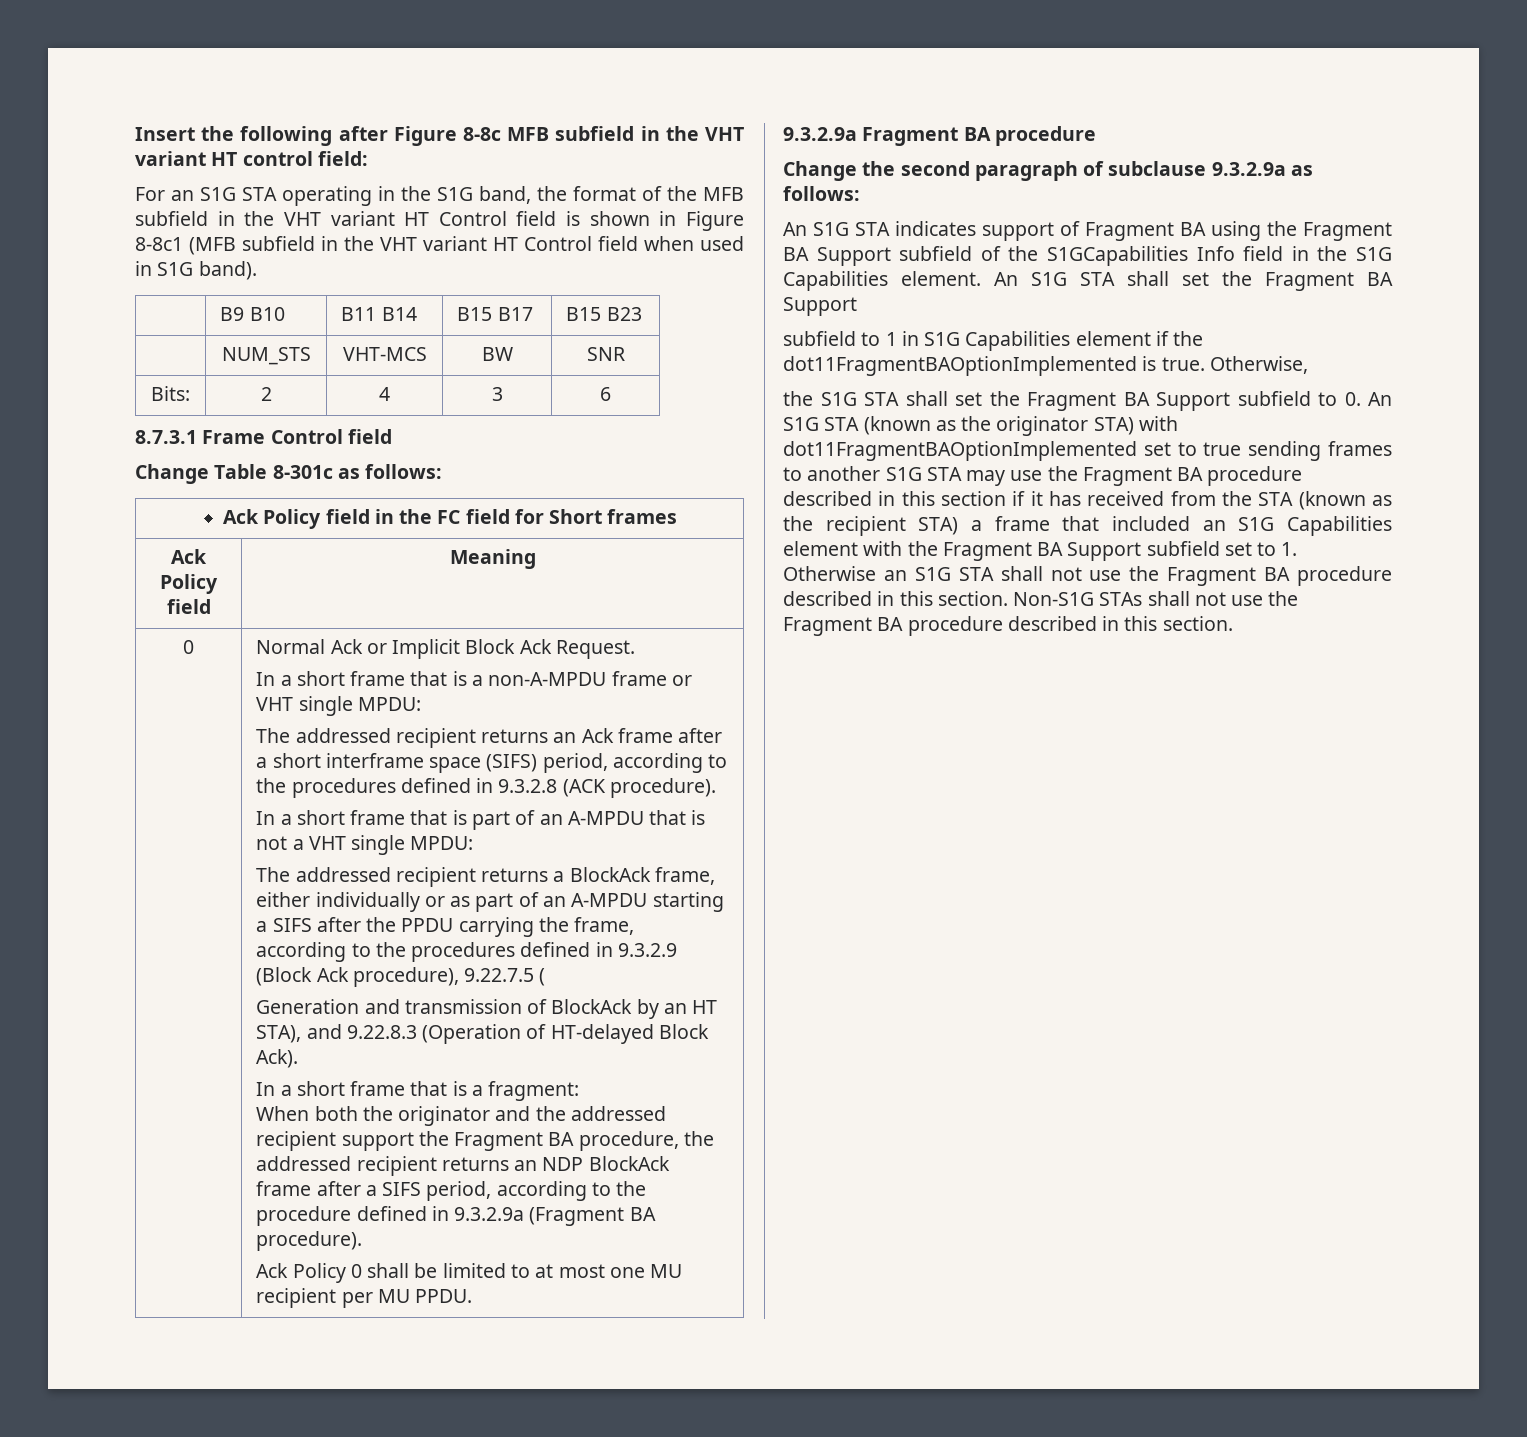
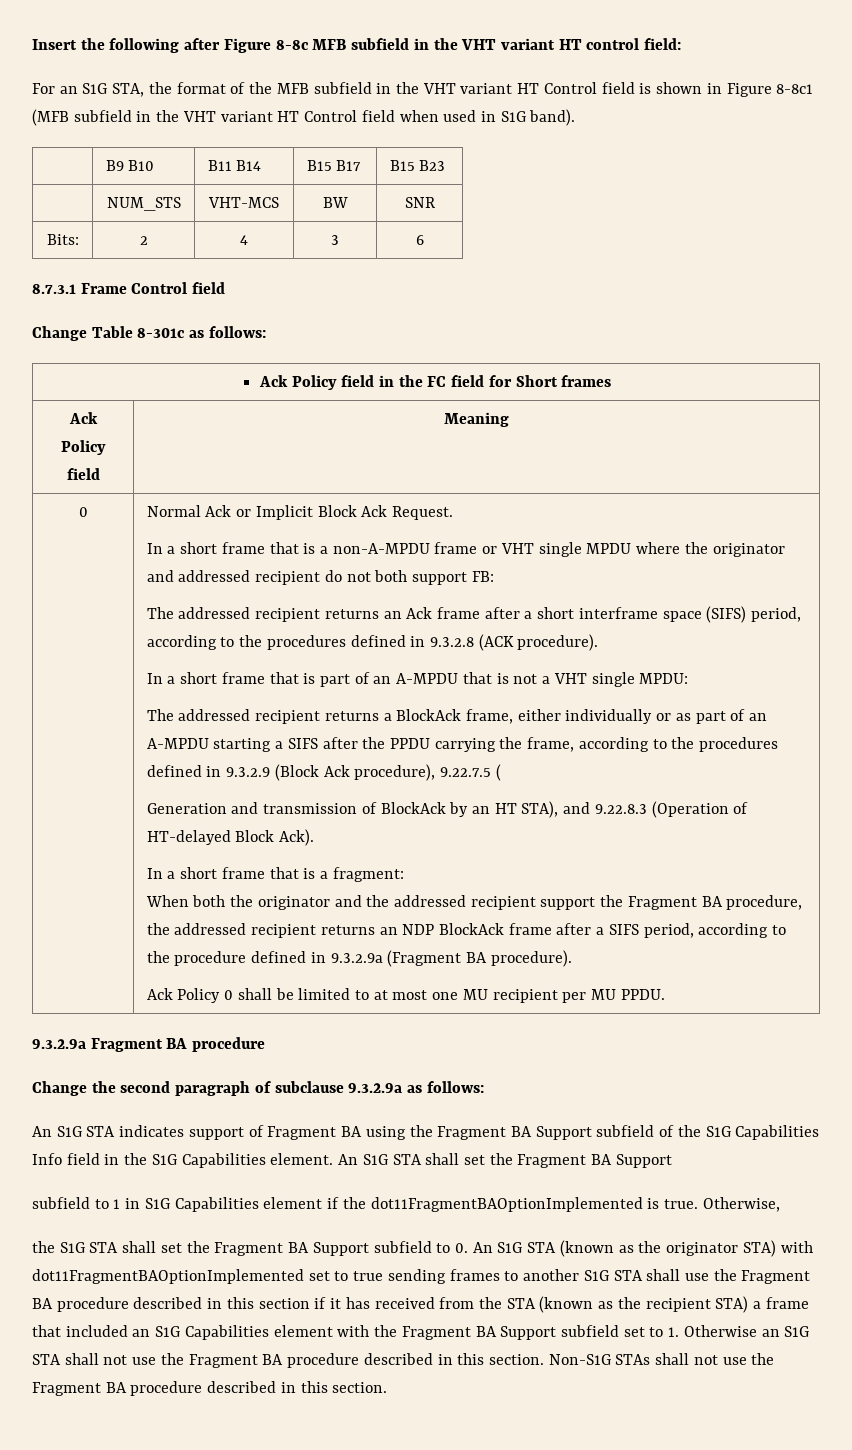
- For an S1G STA operating in the S1G band, the format of the MFB subfield in the VHT variant HT Control field is shown in Figure 8-8c1 (MFB subfield in the VHT variant HT Control field when used in S1G band).
+ For an S1G STA, the format of the MFB subfield in the VHT variant HT Control field is shown in Figure 8-8c1 (MFB subfield in the VHT variant HT Control field when used in S1G band).
- In a short frame that is a non-A-MPDU frame or VHT single MPDU:
+ In a short frame that is a non-A-MPDU frame or VHT single MPDU where the originator and addressed recipient do not both support FB:
- An S1G STA indicates support of Fragment BA using the Fragment BA Support subfield of the S1GCapabilities Info field in the S1G Capabilities element.
+ An S1G STA indicates support of Fragment BA using the Fragment BA Support subfield of the S1G Capabilities Info field in the S1G Capabilities element.
- the S1G STA shall set the Fragment BA Support subfield to 0. An S1G STA (known as the originator STA) with dot11FragmentBAOptionImplemented set to true sending frames to another S1G STA may use the Fragment BA procedure described in this section if it has received from the STA (known as the recipient STA) a frame that included an S1G Capabilities element with the Fragment BA Support subfield set to 1. Otherwise an S1G STA shall not use the Fragment BA procedure described in this section.
+ the S1G STA shall set the Fragment BA Support subfield to 0. An S1G STA (known as the originator STA) with dot11FragmentBAOptionImplemented set to true sending frames to another S1G STA shall use the Fragment BA procedure described in this section if it has received from the STA (known as the recipient STA) a frame that included an S1G Capabilities element with the Fragment BA Support subfield set to 1. Otherwise an S1G STA shall not use the Fragment BA procedure described in this section.

